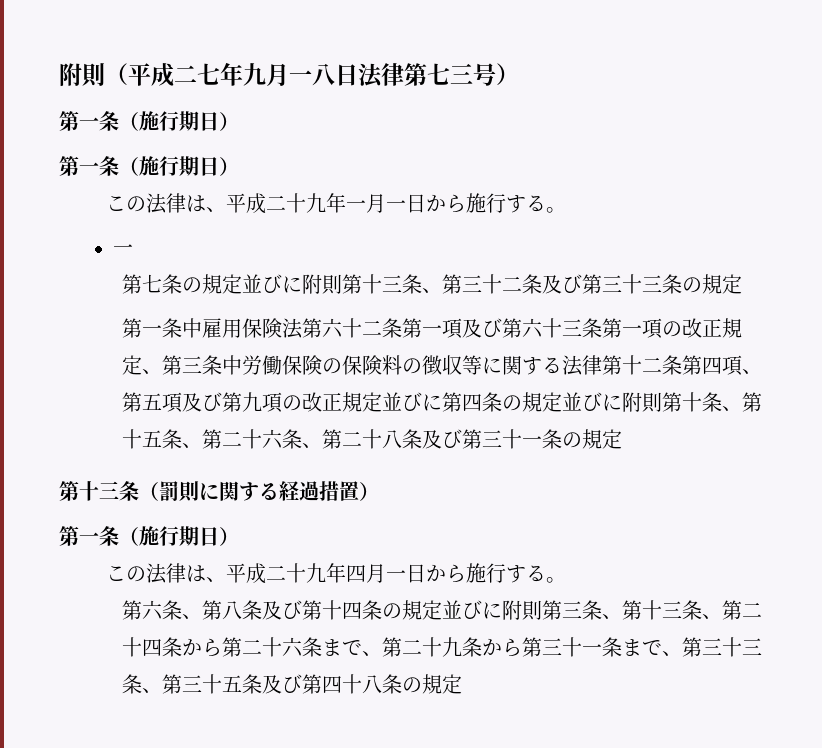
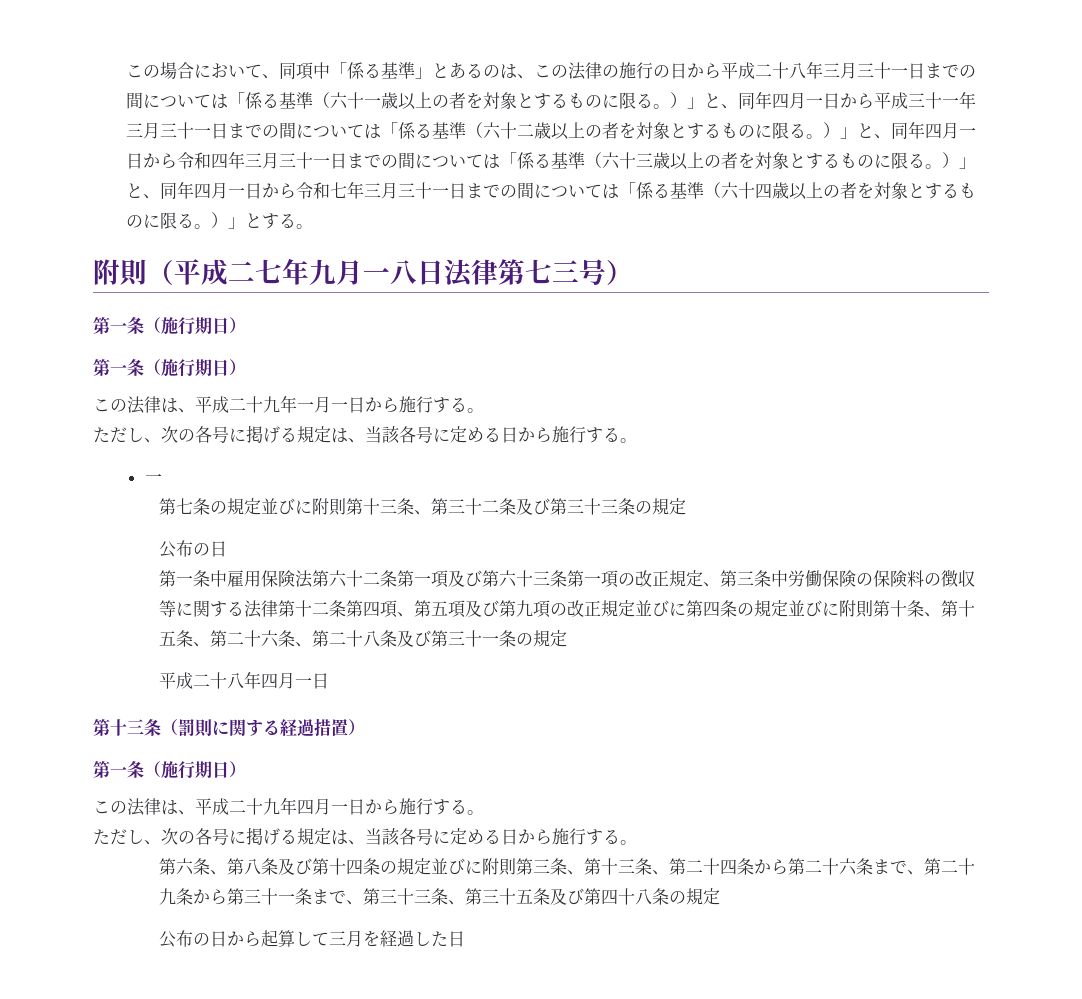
+ この場合において、同項中「係る基準」とあるのは、この法律の施行の日から平成二十八年三月三十一日までの間については「係る基準（六十一歳以上の者を対象とするものに限る。）」と、同年四月一日から平成三十一年三月三十一日までの間については「係る基準（六十二歳以上の者を対象とするものに限る。）」と、同年四月一日から令和四年三月三十一日までの間については「係る基準（六十三歳以上の者を対象とするものに限る。）」と、同年四月一日から令和七年三月三十一日までの間については「係る基準（六十四歳以上の者を対象とするものに限る。）」とする。
  この法律は、平成二十九年一月一日から施行する。
+ ただし、次の各号に掲げる規定は、当該各号に定める日から施行する。
  第七条の規定並びに附則第十三条、第三十二条及び第三十三条の規定
+ 公布の日
+ 平成二十八年四月一日
  この法律は、平成二十九年四月一日から施行する。
+ ただし、次の各号に掲げる規定は、当該各号に定める日から施行する。
+ 公布の日から起算して三月を経過した日

